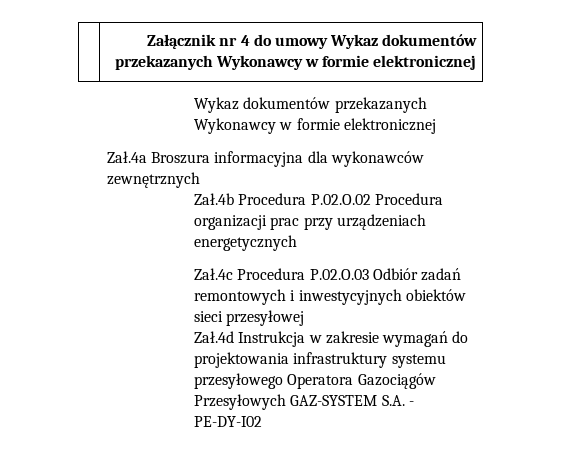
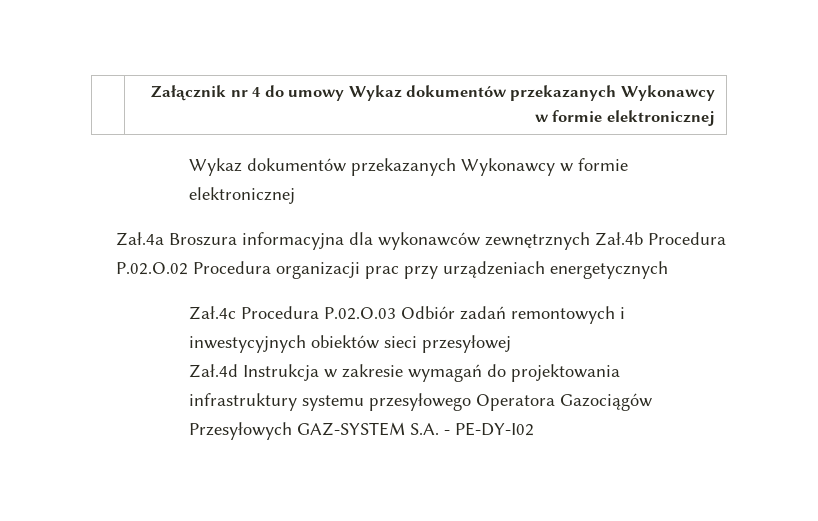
- Zał.4a Broszura informacyjna dla wykonawców zewnętrznych
- Zał.4b Procedura P.02.O.02 Procedura organizacji prac przy urządzeniach energetycznych
+ Zał.4a Broszura informacyjna dla wykonawców zewnętrznych Zał.4b Procedura P.02.O.02 Procedura organizacji prac przy urządzeniach energetycznych

